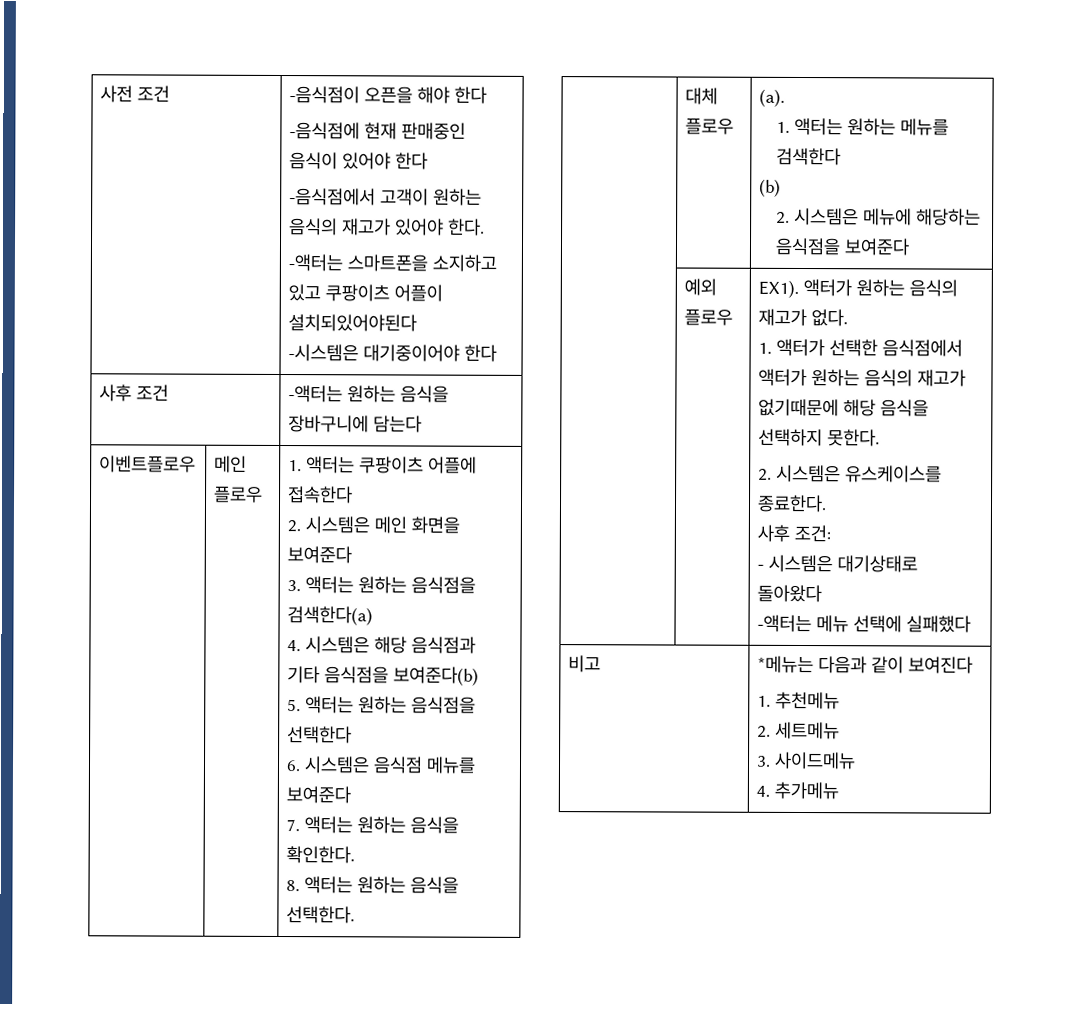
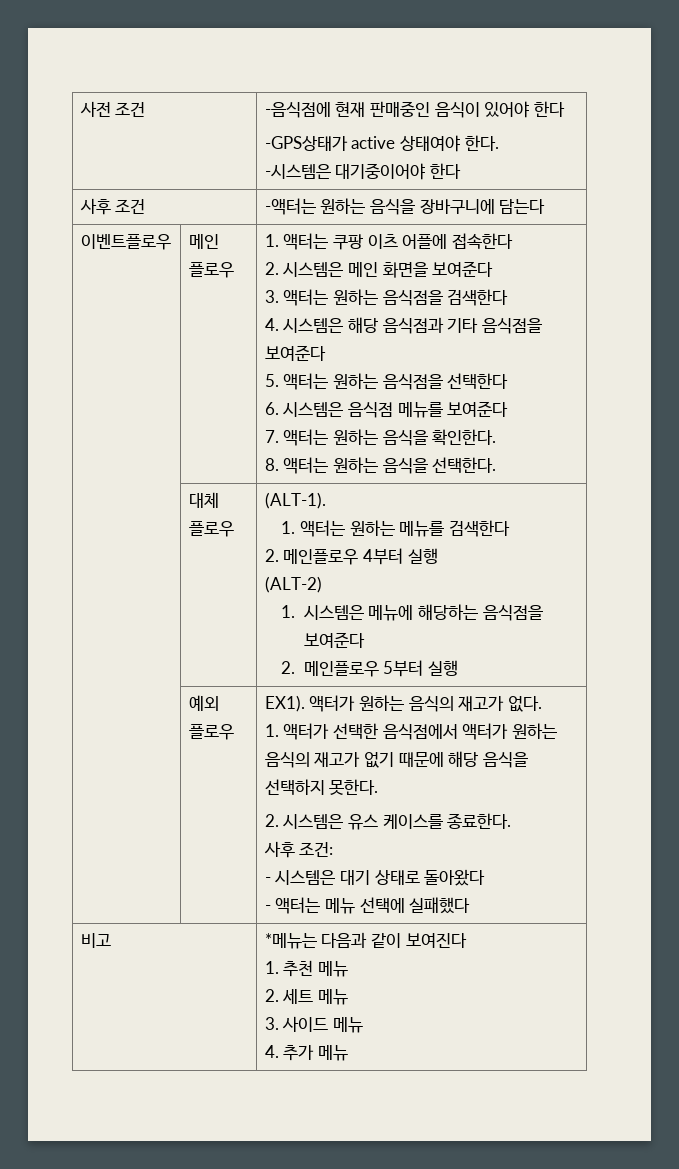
- 사전 조건 | -음식점이 오픈을 해야 한다
- -음식점에 현재 판매중인 음식이 있어야 한다
- -음식점에서 고객이 원하는 음식의 재고가 있어야 한다.
- -액터는 스마트폰을 소지하고 있고 쿠팡이츠 어플이 설치되있어야된다
+ 사전 조건 | -음식점에 현재 판매중인 음식이 있어야 한다
+ -GPS상태가 active 상태여야 한다.
- 1. 액터는 쿠팡이츠 어플에 접속한다
+ 1. 액터는 쿠팡 이츠 어플에 접속한다
- 3. 액터는 원하는 음식점을 검색한다(a)
+ 3. 액터는 원하는 음식점을 검색한다
- 4. 시스템은 해당 음식점과 기타 음식점을 보여준다(b)
+ 4. 시스템은 해당 음식점과 기타 음식점을 보여준다
- | 대체 플로우 | (a).
+ | 대체 플로우 | (ALT-1).
  1. 액터는 원하는 메뉴를 검색한다
- (b)
- 2. 시스템은 메뉴에 해당하는 음식점을 보여준다
+ 2. 메인플로우 4부터 실행
+ (ALT-2)
+ 1. 시스템은 메뉴에 해당하는 음식점을 보여준다
+ 2. 메인플로우 5부터 실행
  | 예외 플로우 | EX1). 액터가 원하는 음식의 재고가 없다.
- 1. 액터가 선택한 음식점에서 액터가 원하는 음식의 재고가 없기때문에 해당 음식을 선택하지 못한다.
- 2. 시스템은 유스케이스를 종료한다.
+ 1. 액터가 선택한 음식점에서 액터가 원하는 음식의 재고가 없기 때문에 해당 음식을 선택하지 못한다.
+ 2. 시스템은 유스 케이스를 종료한다.
  사후 조건:
- - 시스템은 대기상태로 돌아왔다
- -액터는 메뉴 선택에 실패했다
+ - 시스템은 대기 상태로 돌아왔다
+ - 액터는 메뉴 선택에 실패했다
  비고 | *메뉴는 다음과 같이 보여진다
- 1. 추천메뉴
- 2. 세트메뉴
- 3. 사이드메뉴
- 4. 추가메뉴
+ 1. 추천 메뉴
+ 2. 세트 메뉴
+ 3. 사이드 메뉴
+ 4. 추가 메뉴

